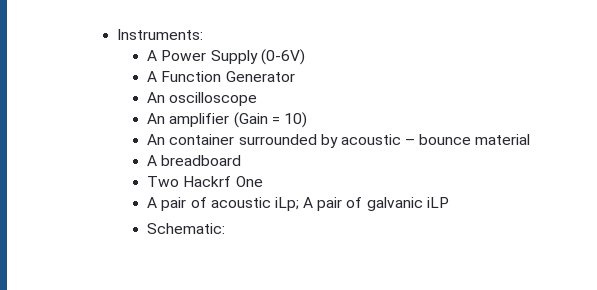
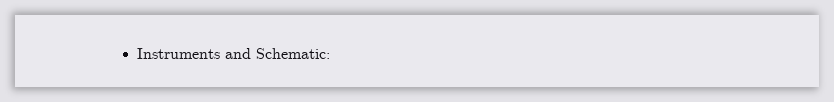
- Instruments:
- A Power Supply (0-6V)
- A Function Generator
- An oscilloscope
- An amplifier (Gain = 10)
- An container surrounded by acoustic – bounce material
- A breadboard
- Two Hackrf One
- A pair of acoustic iLp; A pair of galvanic iLP
- Schematic:
+ Instruments and Schematic:

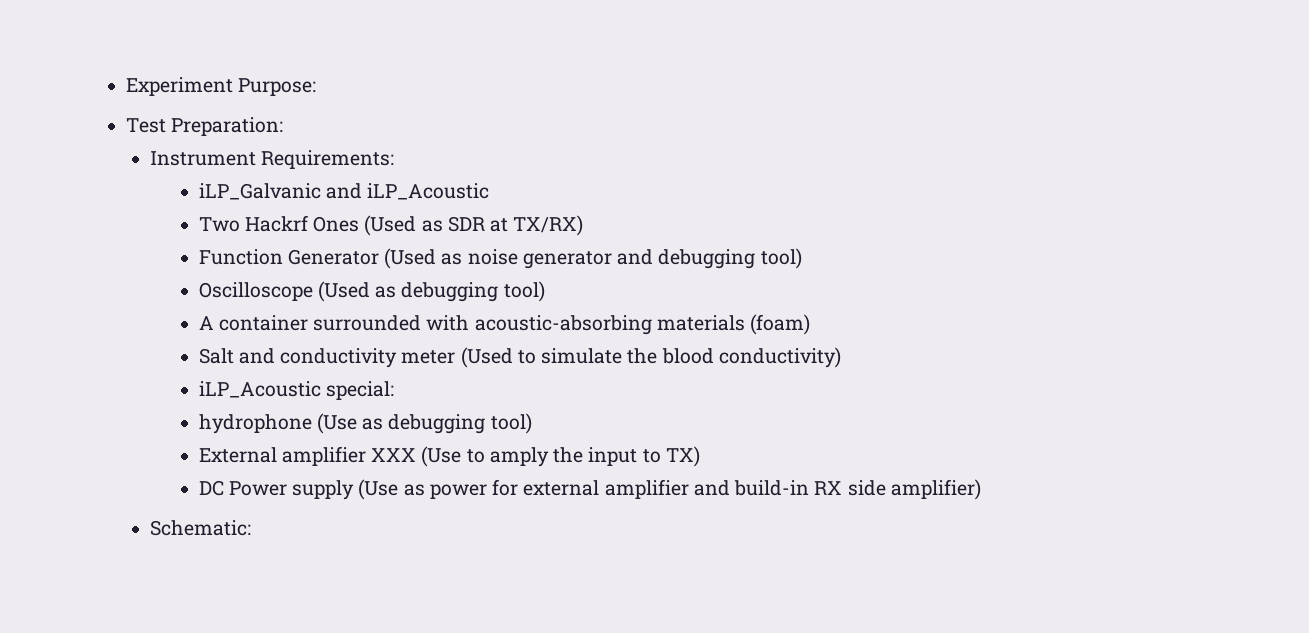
- Instruments and Schematic:
+ Experiment Purpose:
+ Test Preparation:
+ Instrument Requirements:
+ iLP_Galvanic and iLP_Acoustic
+ Two Hackrf Ones (Used as SDR at TX/RX)
+ Function Generator (Used as noise generator and debugging tool)
+ Oscilloscope (Used as debugging tool)
+ A container surrounded with acoustic-absorbing materials (foam)
+ Salt and conductivity meter (Used to simulate the blood conductivity)
+ iLP_Acoustic special:
+ hydrophone (Use as debugging tool)
+ External amplifier XXX (Use to amply the input to TX)
+ DC Power supply (Use as power for external amplifier and build-in RX side amplifier)
+ Schematic:

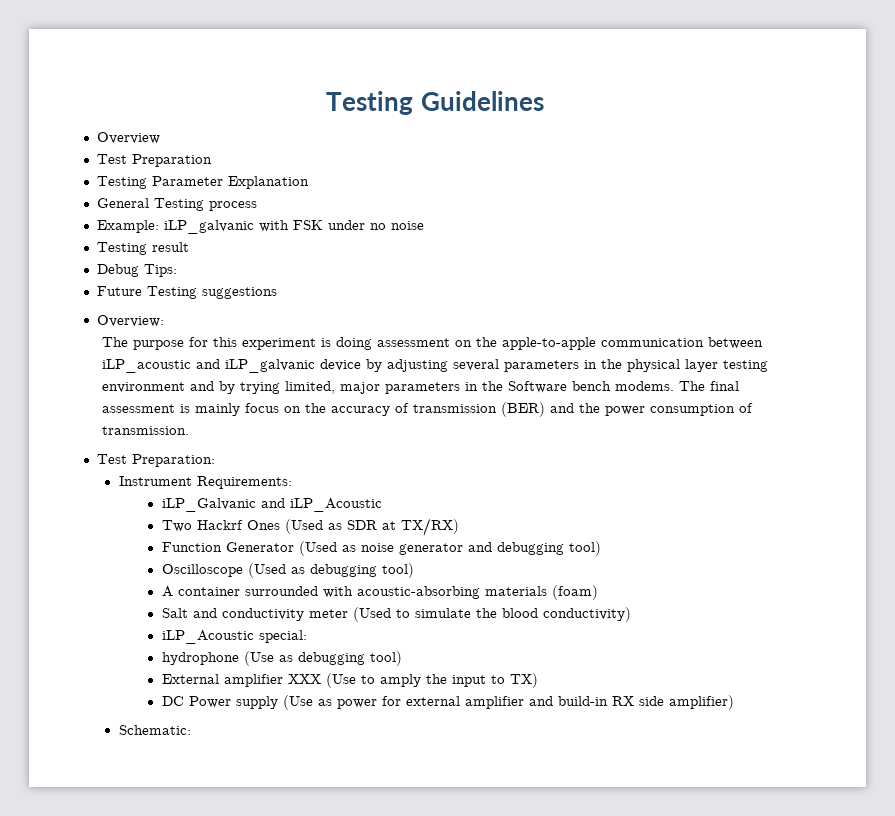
- Experiment Purpose:
+ Testing Guidelines
+ Overview
+ Test Preparation
+ Testing Parameter Explanation
+ General Testing process
+ Example: iLP_galvanic with FSK under no noise
+ Testing result
+ Debug Tips:
+ Future Testing suggestions
+ Overview:
+ The purpose for this experiment is doing assessment on the apple-to-apple communication between iLP_acoustic and iLP_galvanic device by adjusting several parameters in the physical layer testing environment and by trying limited, major parameters in the Software bench modems. The final assessment is mainly focus on the accuracy of transmission (BER) and the power consumption of transmission.

